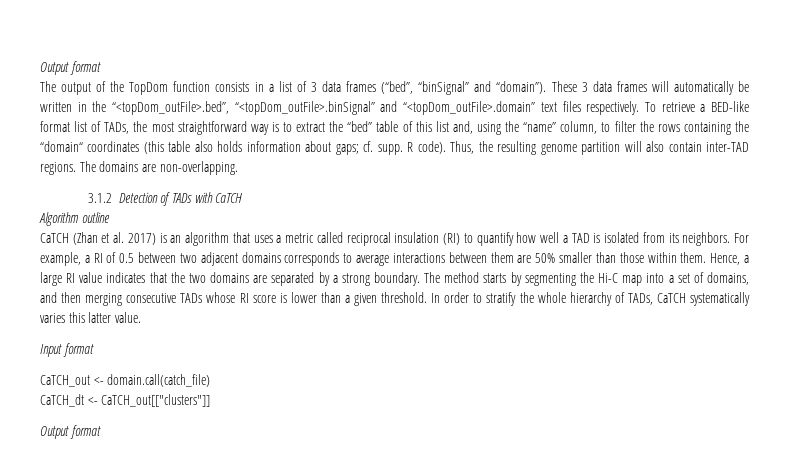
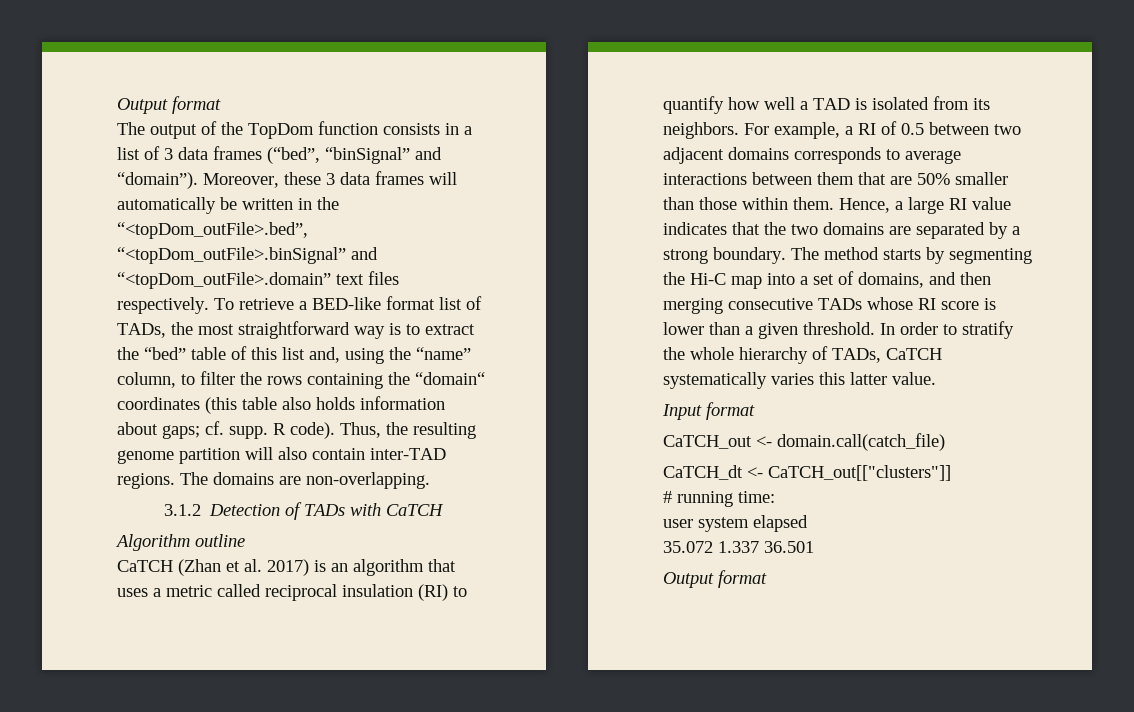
- These 3 data frames will automatically be written in the “<topDom_outFile>.bed”, “<topDom_outFile>.binSignal” and “<topDom_outFile>.domain” text files respectively.
+ Moreover, these 3 data frames will automatically be written in the “<topDom_outFile>.bed”, “<topDom_outFile>.binSignal” and “<topDom_outFile>.domain” text files respectively.
- For example, a RI of 0.5 between two adjacent domains corresponds to average interactions between them are 50% smaller than those within them.
+ For example, a RI of 0.5 between two adjacent domains corresponds to average interactions between them that are 50% smaller than those within them.
+ # running time:
+ user system elapsed
+ 35.072 1.337 36.501

